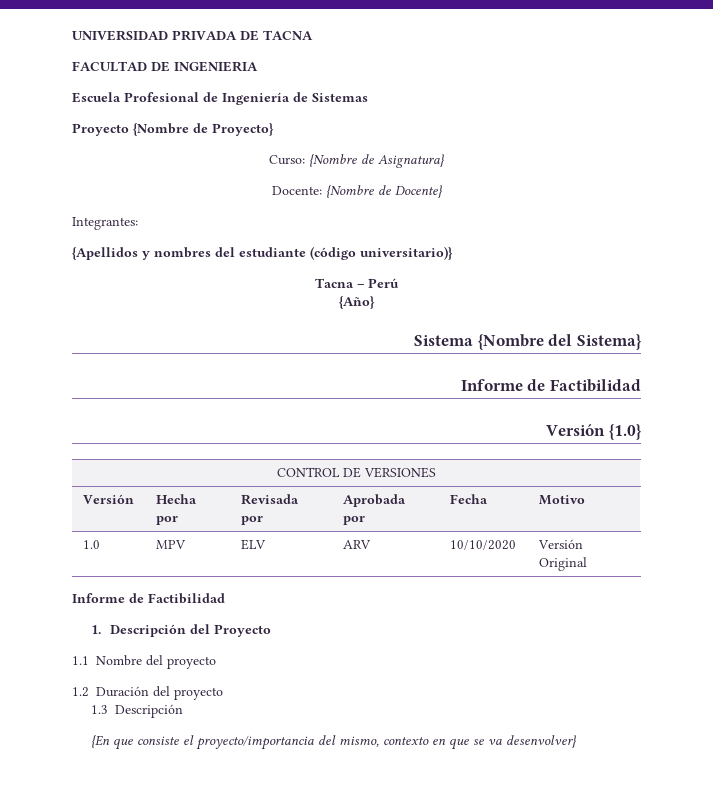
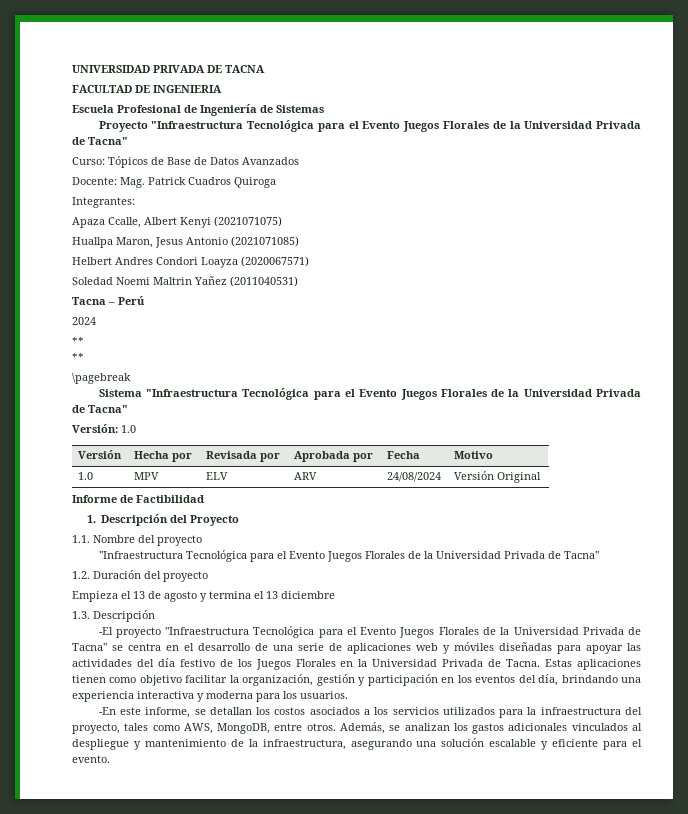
- Proyecto {Nombre de Proyecto}
- Curso: {Nombre de Asignatura}
- Docente: {Nombre de Docente}
+ Proyecto "Infraestructura Tecnológica para el Evento Juegos Florales de la Universidad Privada de Tacna"
+ Curso: Tópicos de Base de Datos Avanzados
+ Docente: Mag. Patrick Cuadros Quiroga
  Integrantes:
- {Apellidos y nombres del estudiante (código universitario)}
+ Apaza Ccalle, Albert Kenyi (2021071075)
+ Huallpa Maron, Jesus Antonio (2021071085)
+ Helbert Andres Condori Loayza (2020067571)
+ Soledad Noemi Maltrin Yañez (2011040531)
  Tacna – Perú
- {Año}
- Sistema {Nombre del Sistema}
- Informe de Factibilidad
- Versión {1.0}
- CONTROL DE VERSIONES
+ 2024
+ **
+ **
+ \pagebreak
+ Sistema "Infraestructura Tecnológica para el Evento Juegos Florales de la Universidad Privada de Tacna"
+ Versión: 1.0
- 1.0 | MPV | ELV | ARV | 10/10/2020 | Versión Original
+ 1.0 | MPV | ELV | ARV | 24/08/2024 | Versión Original
- 1.1 Nombre del proyecto
- 1.2 Duración del proyecto
- 1.3 Descripción
- {En que consiste el proyecto/importancia del mismo, contexto en que se va desenvolver}
+ 1.1. Nombre del proyecto
+ "Infraestructura Tecnológica para el Evento Juegos Florales de la Universidad Privada de Tacna"
+ 1.2. Duración del proyecto
+ Empieza el 13 de agosto y termina el 13 diciembre
+ 1.3. Descripción
+ -El proyecto "Infraestructura Tecnológica para el Evento Juegos Florales de la Universidad Privada de Tacna" se centra en el desarrollo de una serie de aplicaciones web y móviles diseñadas para apoyar las actividades del día festivo de los Juegos Florales en la Universidad Privada de Tacna. Estas aplicaciones tienen como objetivo facilitar la organización, gestión y participación en los eventos del día, brindando una experiencia interactiva y moderna para los usuarios.
+ -En este informe, se detallan los costos asociados a los servicios utilizados para la infraestructura del proyecto, tales como AWS, MongoDB, entre otros. Además, se analizan los gastos adicionales vinculados al despliegue y mantenimiento de la infraestructura, asegurando una solución escalable y eficiente para el evento.

